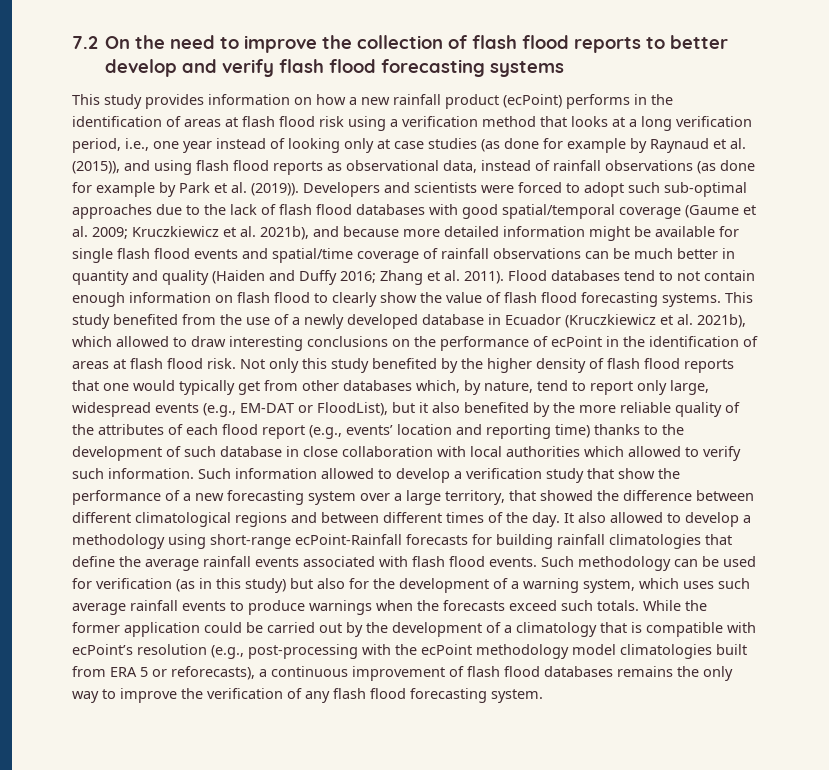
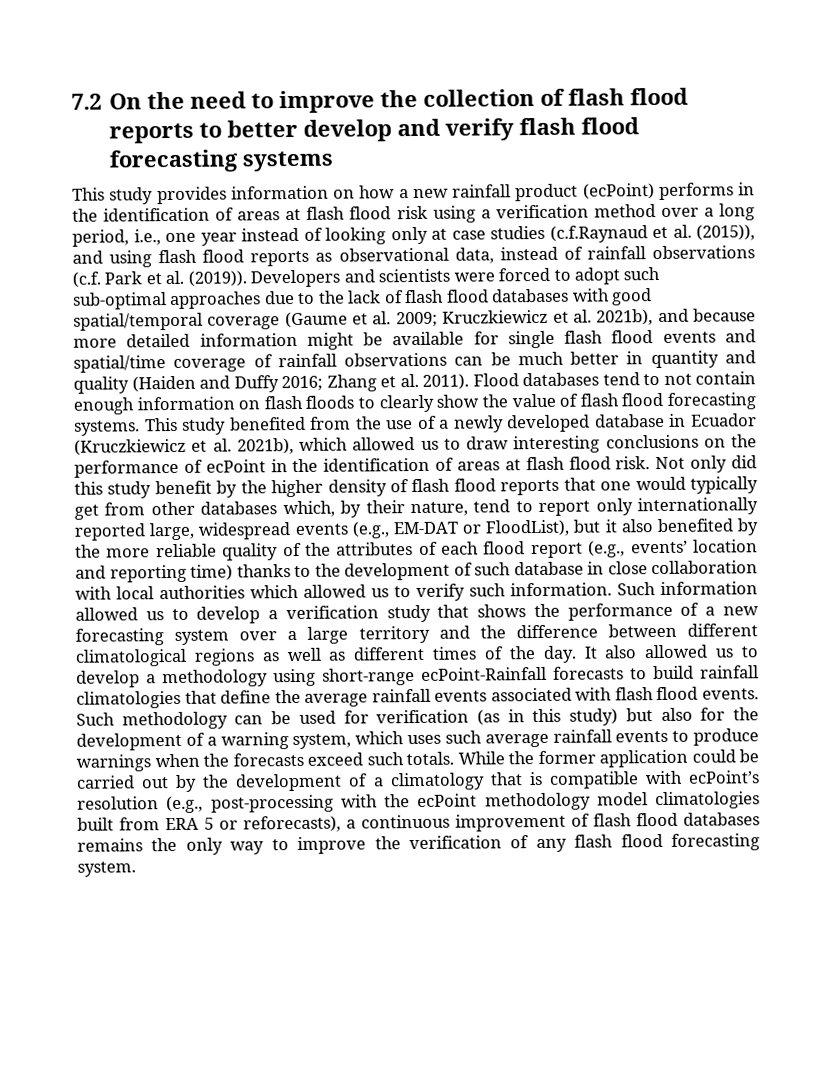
- This study provides information on how a new rainfall product (ecPoint) performs in the identification of areas at flash flood risk using a verification method that looks at a long verification period, i.e., one year instead of looking only at case studies (as done for example by Raynaud et al. (2015)), and using flash flood reports as observational data, instead of rainfall observations (as done for example by Park et al. (2019)).
+ This study provides information on how a new rainfall product (ecPoint) performs in the identification of areas at flash flood risk using a verification method over a long period, i.e., one year instead of looking only at case studies (c.f.Raynaud et al. (2015)), and using flash flood reports as observational data, instead of rainfall observations (c.f. Park et al. (2019)).
- Flood databases tend to not contain enough information on flash flood to clearly show the value of flash flood forecasting systems.
+ Flood databases tend to not contain enough information on flash floods to clearly show the value of flash flood forecasting systems.
- This study benefited from the use of a newly developed database in Ecuador (Kruczkiewicz et al. 2021b), which allowed to draw interesting conclusions on the performance of ecPoint in the identification of areas at flash flood risk.
+ This study benefited from the use of a newly developed database in Ecuador (Kruczkiewicz et al. 2021b), which allowed us to draw interesting conclusions on the performance of ecPoint in the identification of areas at flash flood risk.
- Not only this study benefited by the higher density of flash flood reports that one would typically get from other databases which, by nature, tend to report only large, widespread events (e.g., EM-DAT or FloodList), but it also benefited by the more reliable quality of the attributes of each flood report (e.g., events’ location and reporting time) thanks to the development of such database in close collaboration with local authorities which allowed to verify such information.
+ Not only did this study benefit by the higher density of flash flood reports that one would typically get from other databases which, by their nature, tend to report only internationally reported large, widespread events (e.g., EM-DAT or FloodList), but it also benefited by the more reliable quality of the attributes of each flood report (e.g., events’ location and reporting time) thanks to the development of such database in close collaboration with local authorities which allowed us to verify such information.
- Such information allowed to develop a verification study that show the performance of a new forecasting system over a large territory, that showed the difference between different climatological regions and between different times of the day.
+ Such information allowed us to develop a verification study that shows the performance of a new forecasting system over a large territory and the difference between different climatological regions as well as different times of the day.
- It also allowed to develop a methodology using short-range ecPoint-Rainfall forecasts for building rainfall climatologies that define the average rainfall events associated with flash flood events.
+ It also allowed us to develop a methodology using short-range ecPoint-Rainfall forecasts to build rainfall climatologies that define the average rainfall events associated with flash flood events.

